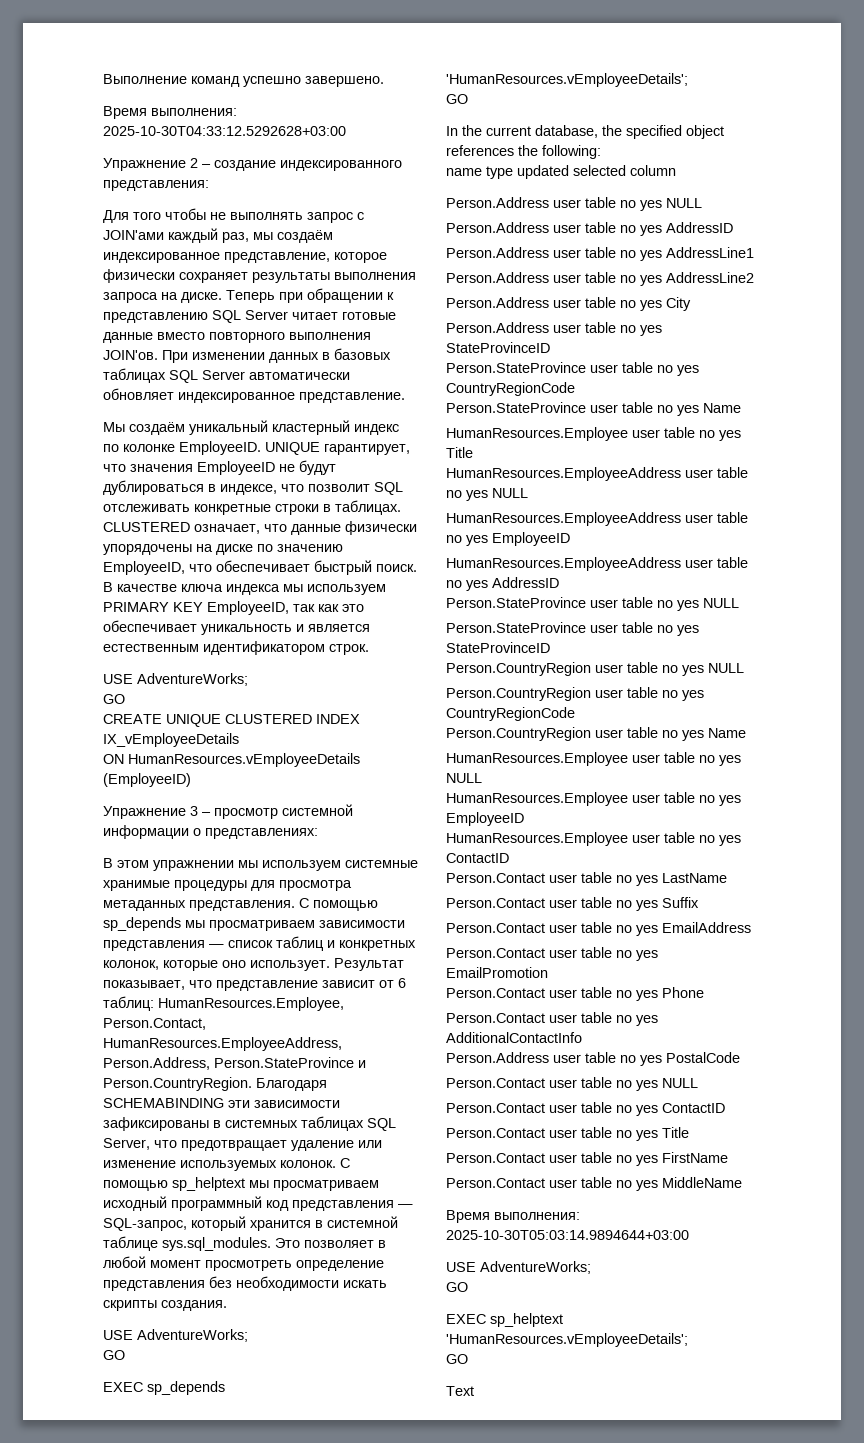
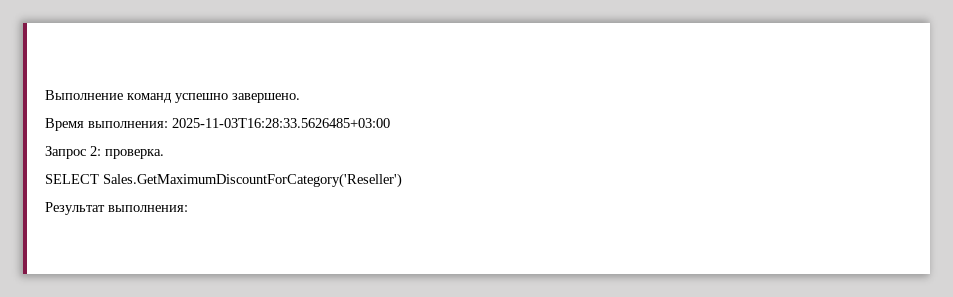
- Время выполнения: 2025-10-30T04:33:12.5292628+03:00
- Упражнение 2 – создание индексированного представления:
- Для того чтобы не выполнять запрос с JOIN'ами каждый раз, мы создаём индексированное представление, которое физически сохраняет результаты выполнения запроса на диске. Теперь при обращении к представлению SQL Server читает готовые данные вместо повторного выполнения JOIN'ов. При изменении данных в базовых таблицах SQL Server автоматически обновляет индексированное представление.
- Мы создаём уникальный кластерный индекс по колонке EmployeeID. UNIQUE гарантирует, что значения EmployeeID не будут дублироваться в индексе, что позволит SQL отслеживать конкретные строки в таблицах. CLUSTERED означает, что данные физически упорядочены на диске по значению EmployeeID, что обеспечивает быстрый поиск. В качестве ключа индекса мы используем PRIMARY KEY EmployeeID, так как это обеспечивает уникальность и является естественным идентификатором строк.
- USE AdventureWorks;
- GO
- CREATE UNIQUE CLUSTERED INDEX IX_vEmployeeDetails
- ON HumanResources.vEmployeeDetails (EmployeeID)
- Упражнение 3 – просмотр системной информации о представлениях:
- В этом упражнении мы используем системные хранимые процедуры для просмотра метаданных представления. С помощью sp_depends мы просматриваем зависимости представления — список таблиц и конкретных колонок, которые оно использует. Результат показывает, что представление зависит от 6 таблиц: HumanResources.Employee, Person.Contact, HumanResources.EmployeeAddress, Person.Address, Person.StateProvince и Person.CountryRegion. Благодаря SCHEMABINDING эти зависимости зафиксированы в системных таблицах SQL Server, что предотвращает удаление или изменение используемых колонок. С помощью sp_helptext мы просматриваем исходный программный код представления — SQL-запрос, который хранится в системной таблице sys.sql_modules. Это позволяет в любой момент просмотреть определение представления без необходимости искать скрипты создания.
- USE AdventureWorks;
- GO
- EXEC sp_depends 'HumanResources.vEmployeeDetails';
- GO
- In the current database, the specified object references the following:
- name type updated selected column
- Person.Address user table no yes NULL
- Person.Address user table no yes AddressID
- Person.Address user table no yes AddressLine1
- Person.Address user table no yes AddressLine2
- Person.Address user table no yes City
- Person.Address user table no yes StateProvinceID
- Person.StateProvince user table no yes CountryRegionCode
- Person.StateProvince user table no yes Name
- HumanResources.Employee user table no yes Title
- HumanResources.EmployeeAddress user table no yes NULL
- HumanResources.EmployeeAddress user table no yes EmployeeID
- HumanResources.EmployeeAddress user table no yes AddressID
- Person.StateProvince user table no yes NULL
- Person.StateProvince user table no yes StateProvinceID
- Person.CountryRegion user table no yes NULL
- Person.CountryRegion user table no yes CountryRegionCode
- Person.CountryRegion user table no yes Name
- HumanResources.Employee user table no yes NULL
- HumanResources.Employee user table no yes EmployeeID
- HumanResources.Employee user table no yes ContactID
- Person.Contact user table no yes LastName
- Person.Contact user table no yes Suffix
- Person.Contact user table no yes EmailAddress
- Person.Contact user table no yes EmailPromotion
- Person.Contact user table no yes Phone
- Person.Contact user table no yes AdditionalContactInfo
- Person.Address user table no yes PostalCode
- Person.Contact user table no yes NULL
- Person.Contact user table no yes ContactID
- Person.Contact user table no yes Title
- Person.Contact user table no yes FirstName
- Person.Contact user table no yes MiddleName
- Время выполнения: 2025-10-30T05:03:14.9894644+03:00
- USE AdventureWorks;
- GO
- EXEC sp_helptext 'HumanResources.vEmployeeDetails';
- GO
- Text
+ Время выполнения: 2025-11-03T16:28:33.5626485+03:00
+ Запрос 2: проверка.
+ SELECT Sales.GetMaximumDiscountForCategory('Reseller')
+ Результат выполнения:

